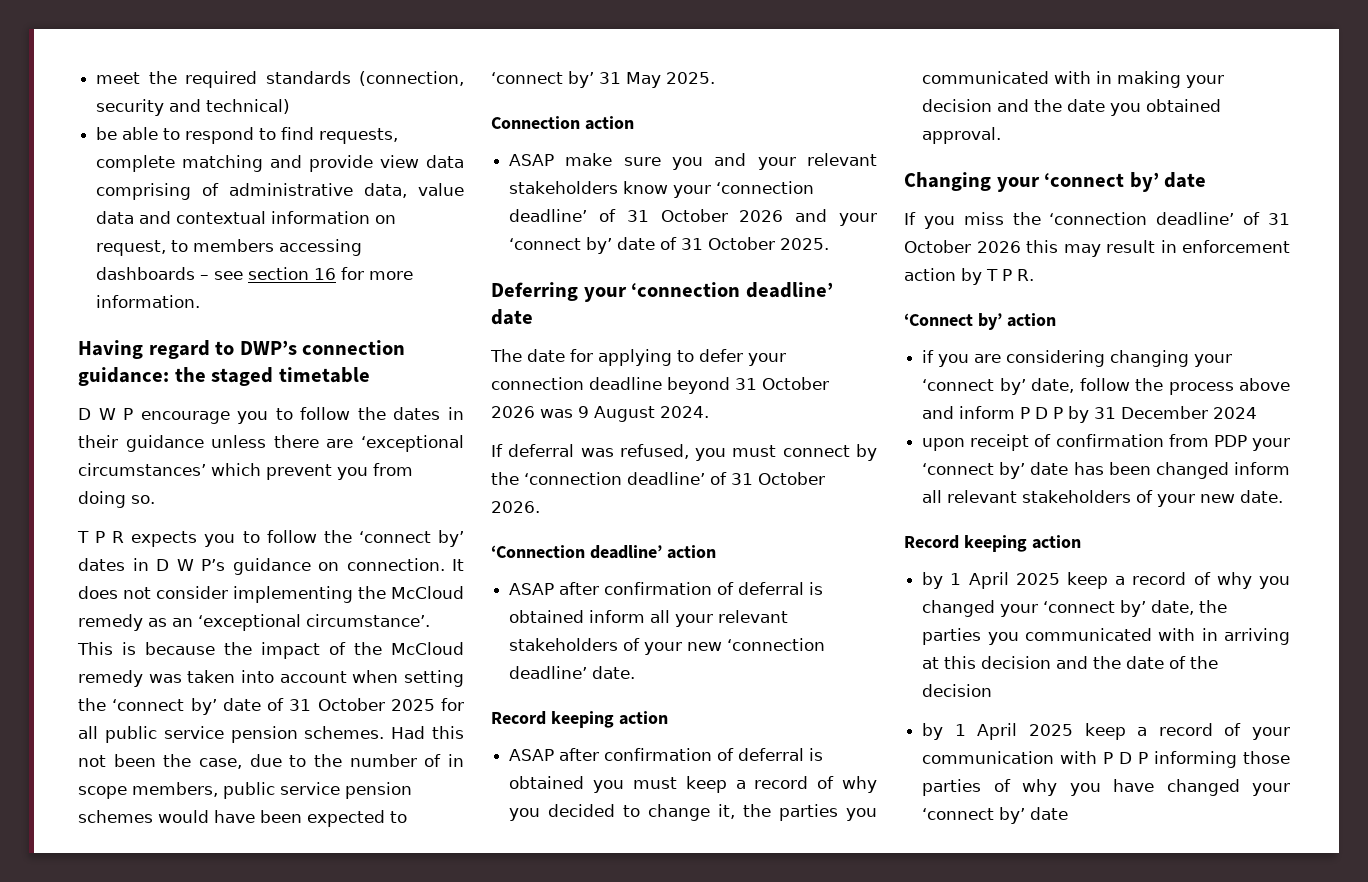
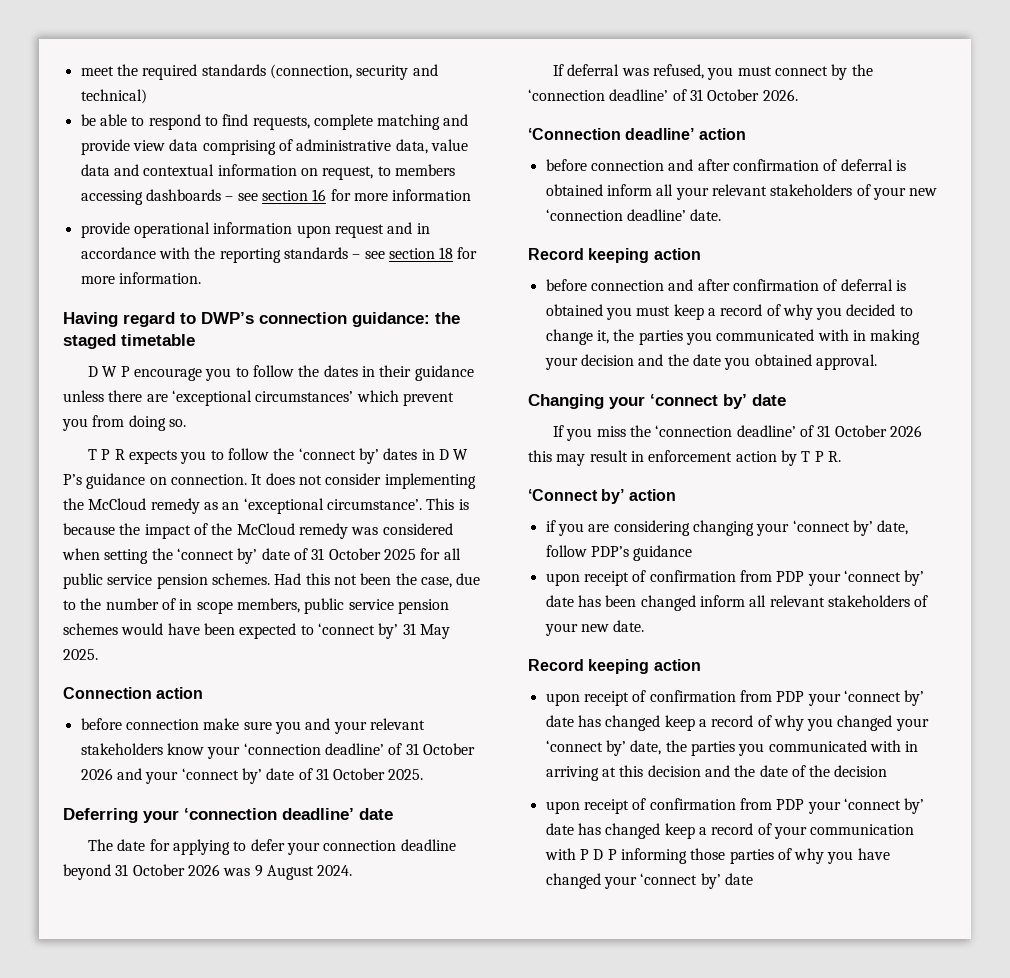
- be able to respond to find requests, complete matching and provide view data comprising of administrative data, value data and contextual information on request, to members accessing dashboards – see section 16 for more information.
+ be able to respond to find requests, complete matching and provide view data comprising of administrative data, value data and contextual information on request, to members accessing dashboards – see section 16 for more information
+ provide operational information upon request and in accordance with the reporting standards – see section 18 for more information.
- This is because the impact of the McCloud remedy was taken into account when setting the ‘connect by’ date of 31 October 2025 for all public service pension schemes.
+ This is because the impact of the McCloud remedy was considered when setting the ‘connect by’ date of 31 October 2025 for all public service pension schemes.
- ASAP make sure you and your relevant stakeholders know your ‘connection deadline’ of 31 October 2026 and your ‘connect by’ date of 31 October 2025.
+ before connection make sure you and your relevant stakeholders know your ‘connection deadline’ of 31 October 2026 and your ‘connect by’ date of 31 October 2025.
- ASAP after confirmation of deferral is obtained inform all your relevant stakeholders of your new ‘connection deadline’ date.
+ before connection and after confirmation of deferral is obtained inform all your relevant stakeholders of your new ‘connection deadline’ date.
- ASAP after confirmation of deferral is obtained you must keep a record of why you decided to change it, the parties you communicated with in making your decision and the date you obtained approval.
+ before connection and after confirmation of deferral is obtained you must keep a record of why you decided to change it, the parties you communicated with in making your decision and the date you obtained approval.
- if you are considering changing your ‘connect by’ date, follow the process above and inform P D P by 31 December 2024
+ if you are considering changing your ‘connect by’ date, follow PDP’s guidance
- by 1 April 2025 keep a record of why you changed your ‘connect by’ date, the parties you communicated with in arriving at this decision and the date of the decision
+ upon receipt of confirmation from PDP your ‘connect by’ date has changed keep a record of why you changed your ‘connect by’ date, the parties you communicated with in arriving at this decision and the date of the decision
- by 1 April 2025 keep a record of your communication with P D P informing those parties of why you have changed your ‘connect by’ date
+ upon receipt of confirmation from PDP your ‘connect by’ date has changed keep a record of your communication with P D P informing those parties of why you have changed your ‘connect by’ date

